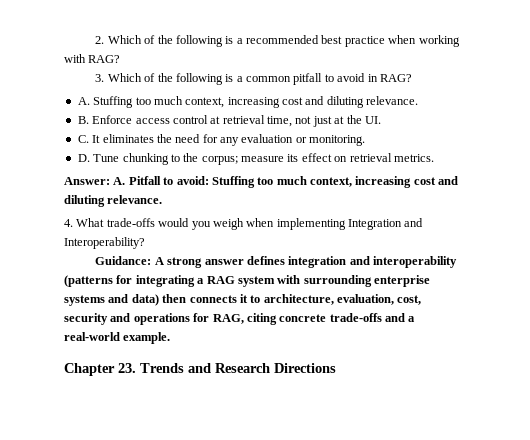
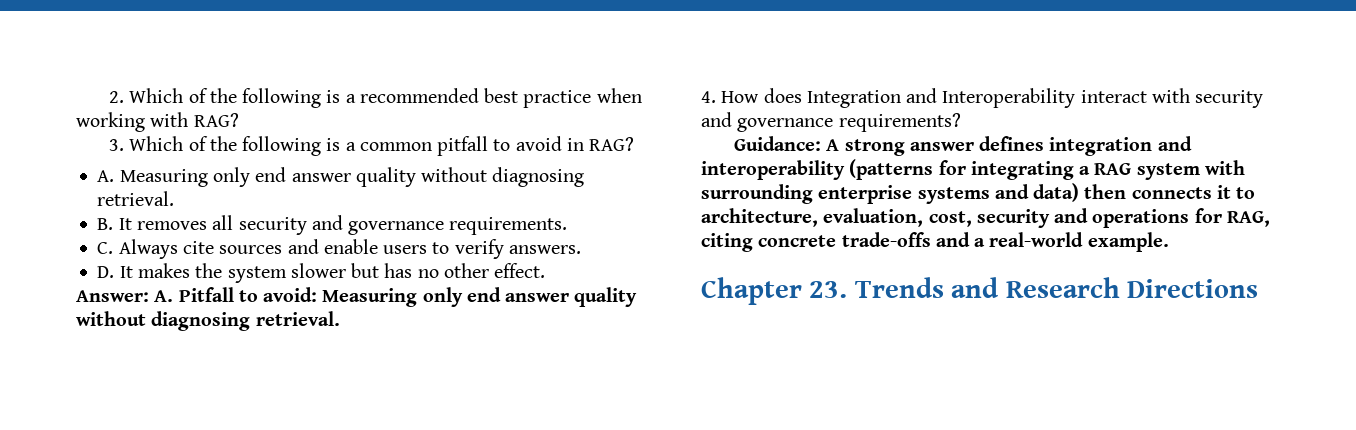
- A. Stuffing too much context, increasing cost and diluting relevance.
- B. Enforce access control at retrieval time, not just at the UI.
- C. It eliminates the need for any evaluation or monitoring.
- D. Tune chunking to the corpus; measure its effect on retrieval metrics.
+ A. Measuring only end answer quality without diagnosing retrieval.
+ B. It removes all security and governance requirements.
+ C. Always cite sources and enable users to verify answers.
+ D. It makes the system slower but has no other effect.
- Answer: A. Pitfall to avoid: Stuffing too much context, increasing cost and diluting relevance.
- 4. What trade-offs would you weigh when implementing Integration and Interoperability?
+ Answer: A. Pitfall to avoid: Measuring only end answer quality without diagnosing retrieval.
+ 4. How does Integration and Interoperability interact with security and governance requirements?

